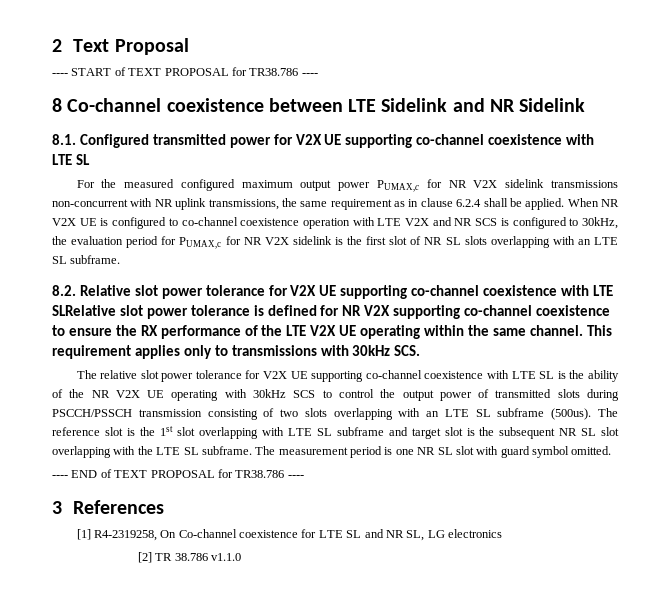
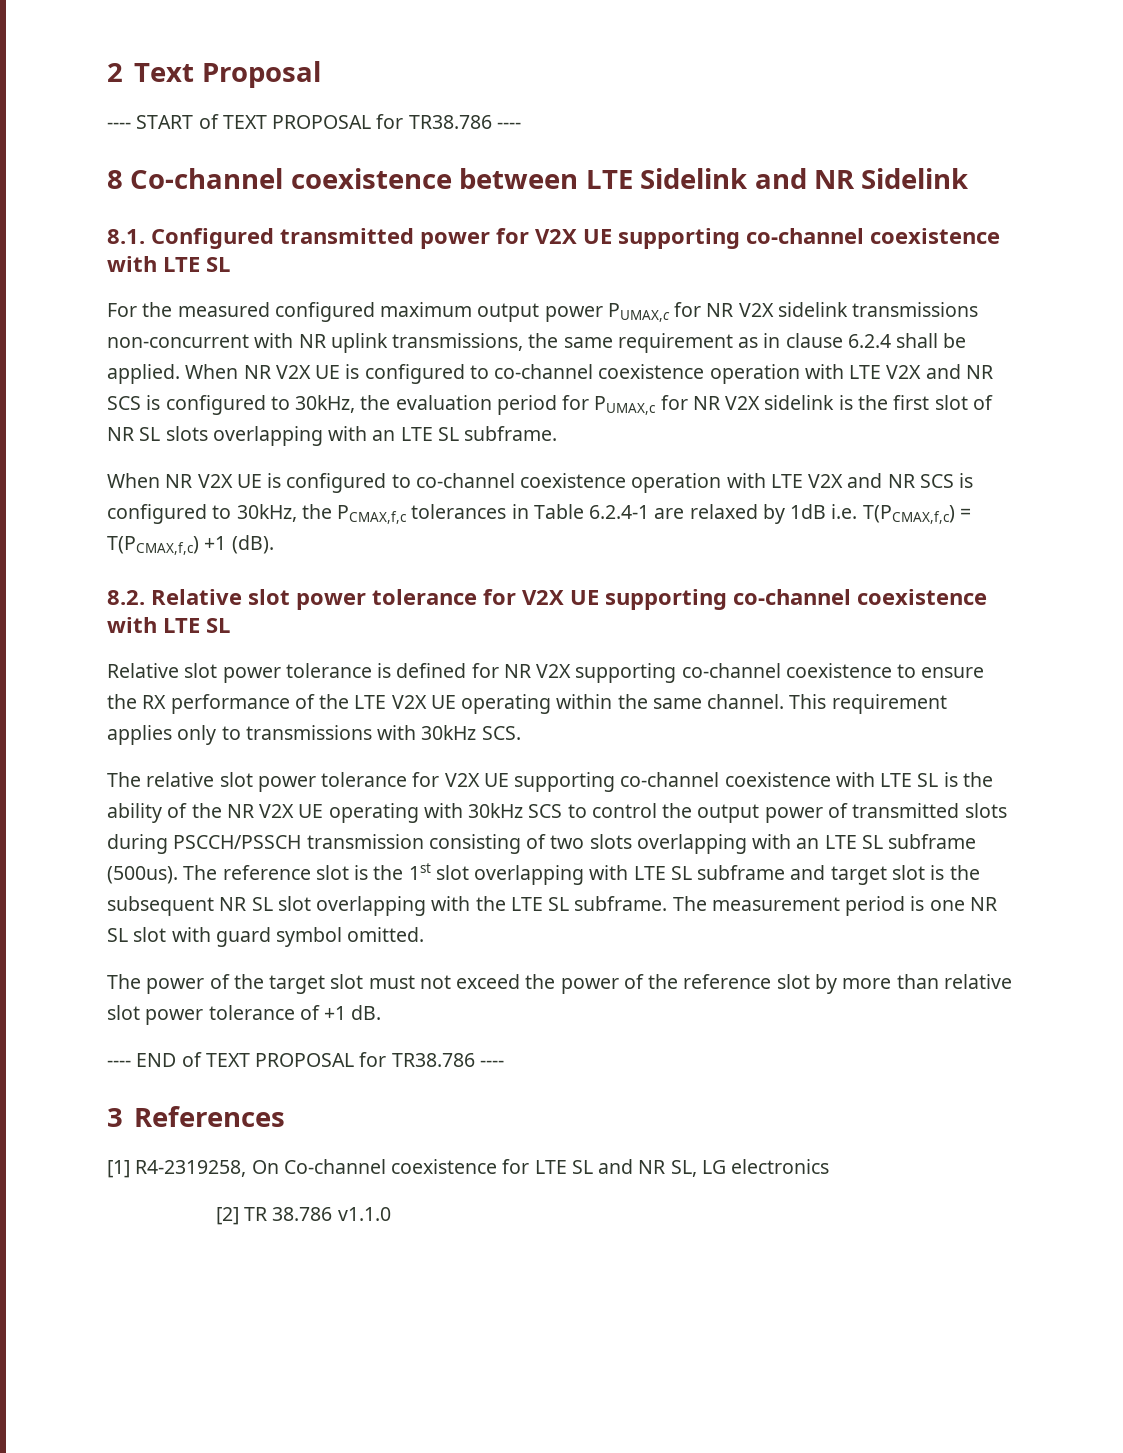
+ When NR V2X UE is configured to co-channel coexistence operation with LTE V2X and NR SCS is configured to 30kHz, the PCMAX,f,c tolerances in Table 6.2.4-1 are relaxed by 1dB i.e. T(PCMAX,f,c) = T(PCMAX,f,c) +1 (dB).
- 8.2. Relative slot power tolerance for V2X UE supporting co-channel coexistence with LTE SLRelative slot power tolerance is defined for NR V2X supporting co-channel coexistence to ensure the RX performance of the LTE V2X UE operating within the same channel.
+ 8.2. Relative slot power tolerance for V2X UE supporting co-channel coexistence with LTE SL
+ Relative slot power tolerance is defined for NR V2X supporting co-channel coexistence to ensure the RX performance of the LTE V2X UE operating within the same channel.
+ The power of the target slot must not exceed the power of the reference slot by more than relative slot power tolerance of +1 dB.

